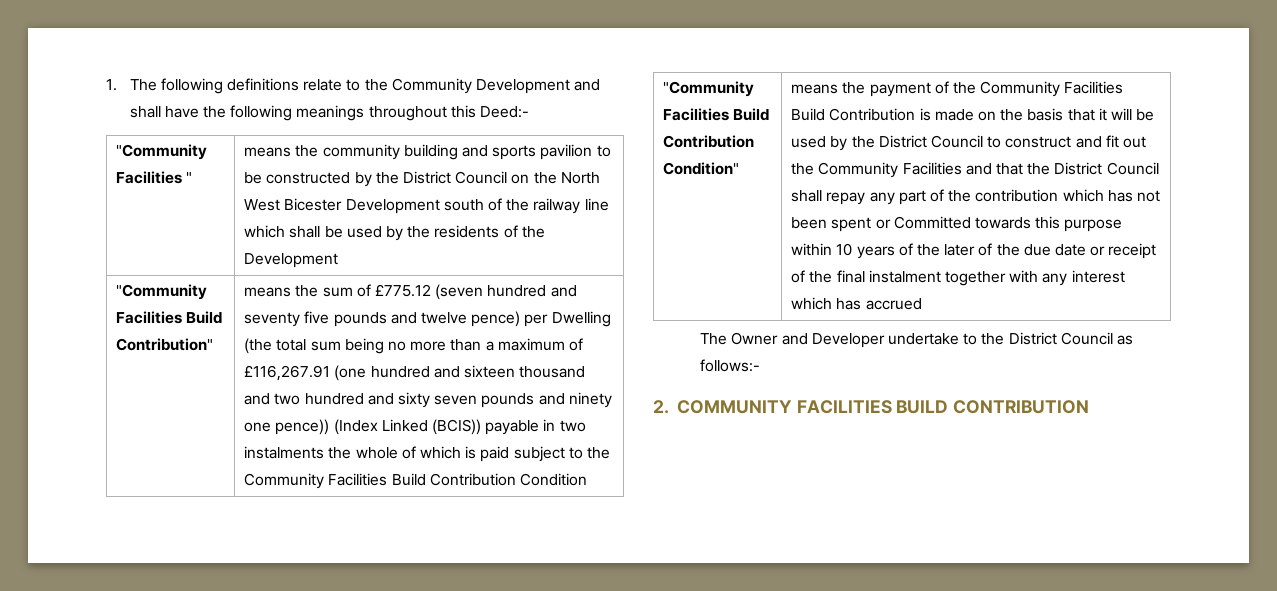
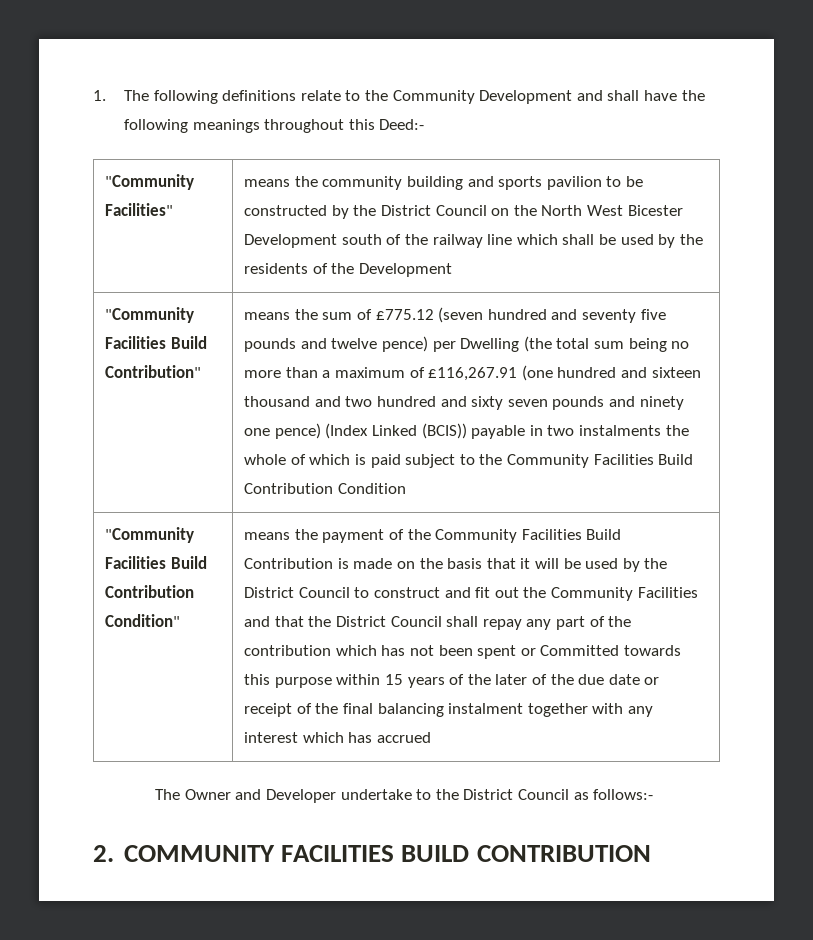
- "Community Facilities " | means the community building and sports pavilion to be constructed by the District Council on the North West Bicester Development south of the railway line which shall be used by the residents of the Development
+ "Community Facilities" | means the community building and sports pavilion to be constructed by the District Council on the North West Bicester Development south of the railway line which shall be used by the residents of the Development
- means the sum of £775.12 (seven hundred and seventy five pounds and twelve pence) per Dwelling (the total sum being no more than a maximum of £116,267.91 (one hundred and sixteen thousand and two hundred and sixty seven pounds and ninety one pence)) (Index Linked (BCIS)) payable in two instalments the whole of which is paid subject to the Community Facilities Build Contribution Condition
+ means the sum of £775.12 (seven hundred and seventy five pounds and twelve pence) per Dwelling (the total sum being no more than a maximum of £116,267.91 (one hundred and sixteen thousand and two hundred and sixty seven pounds and ninety one pence) (Index Linked (BCIS)) payable in two instalments the whole of which is paid subject to the Community Facilities Build Contribution Condition
- means the payment of the Community Facilities Build Contribution is made on the basis that it will be used by the District Council to construct and fit out the Community Facilities and that the District Council shall repay any part of the contribution which has not been spent or Committed towards this purpose within 10 years of the later of the due date or receipt of the final instalment together with any interest which has accrued
+ means the payment of the Community Facilities Build Contribution is made on the basis that it will be used by the District Council to construct and fit out the Community Facilities and that the District Council shall repay any part of the contribution which has not been spent or Committed towards this purpose within 15 years of the later of the due date or receipt of the final balancing instalment together with any interest which has accrued

